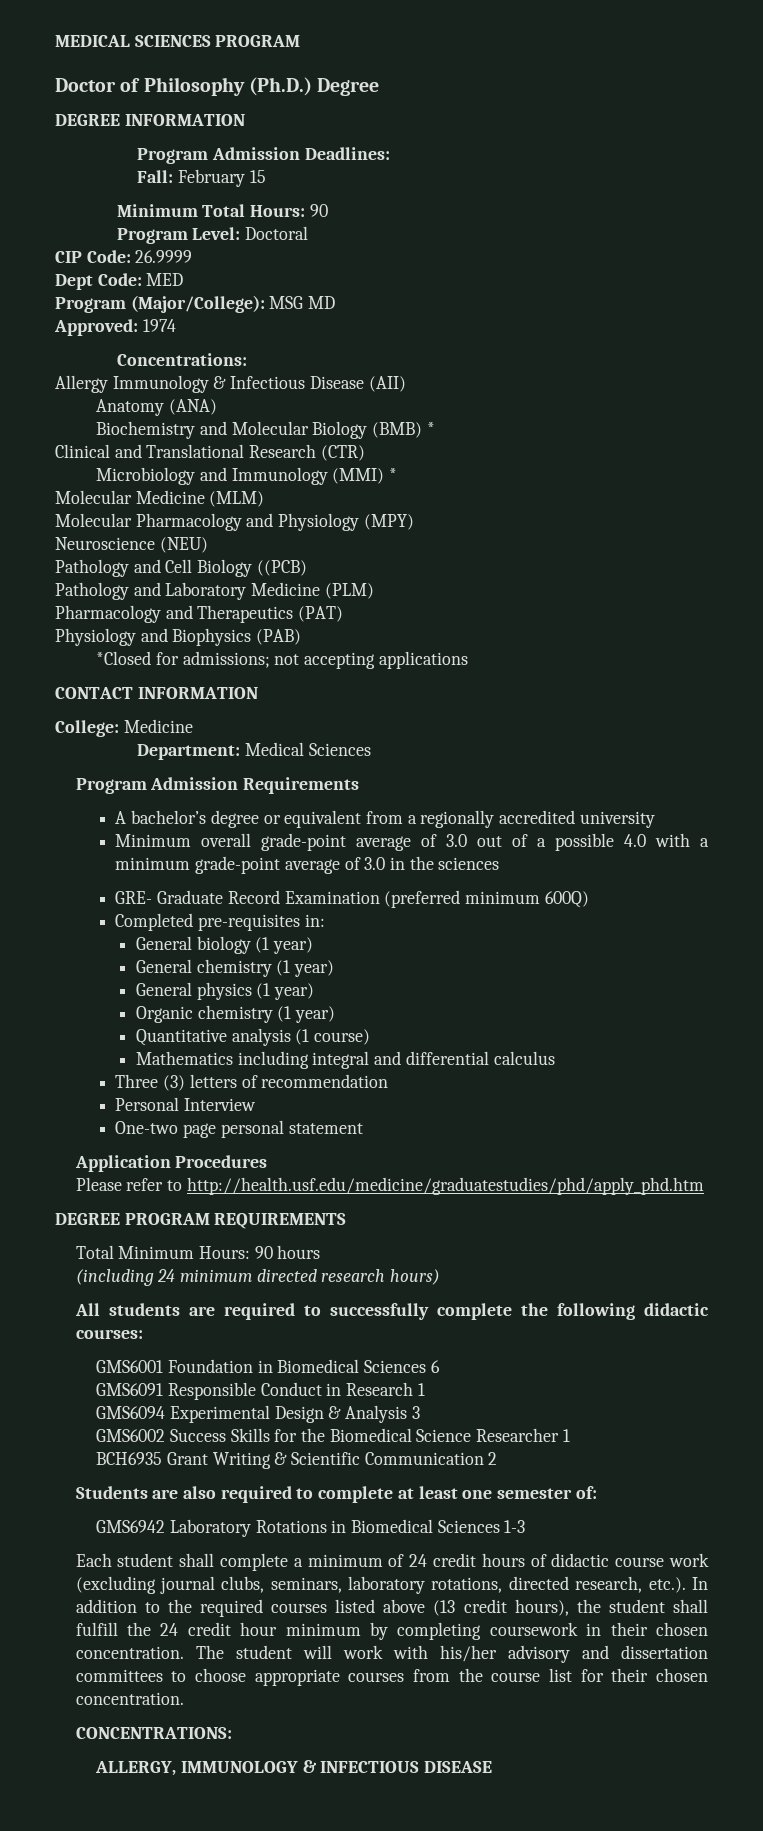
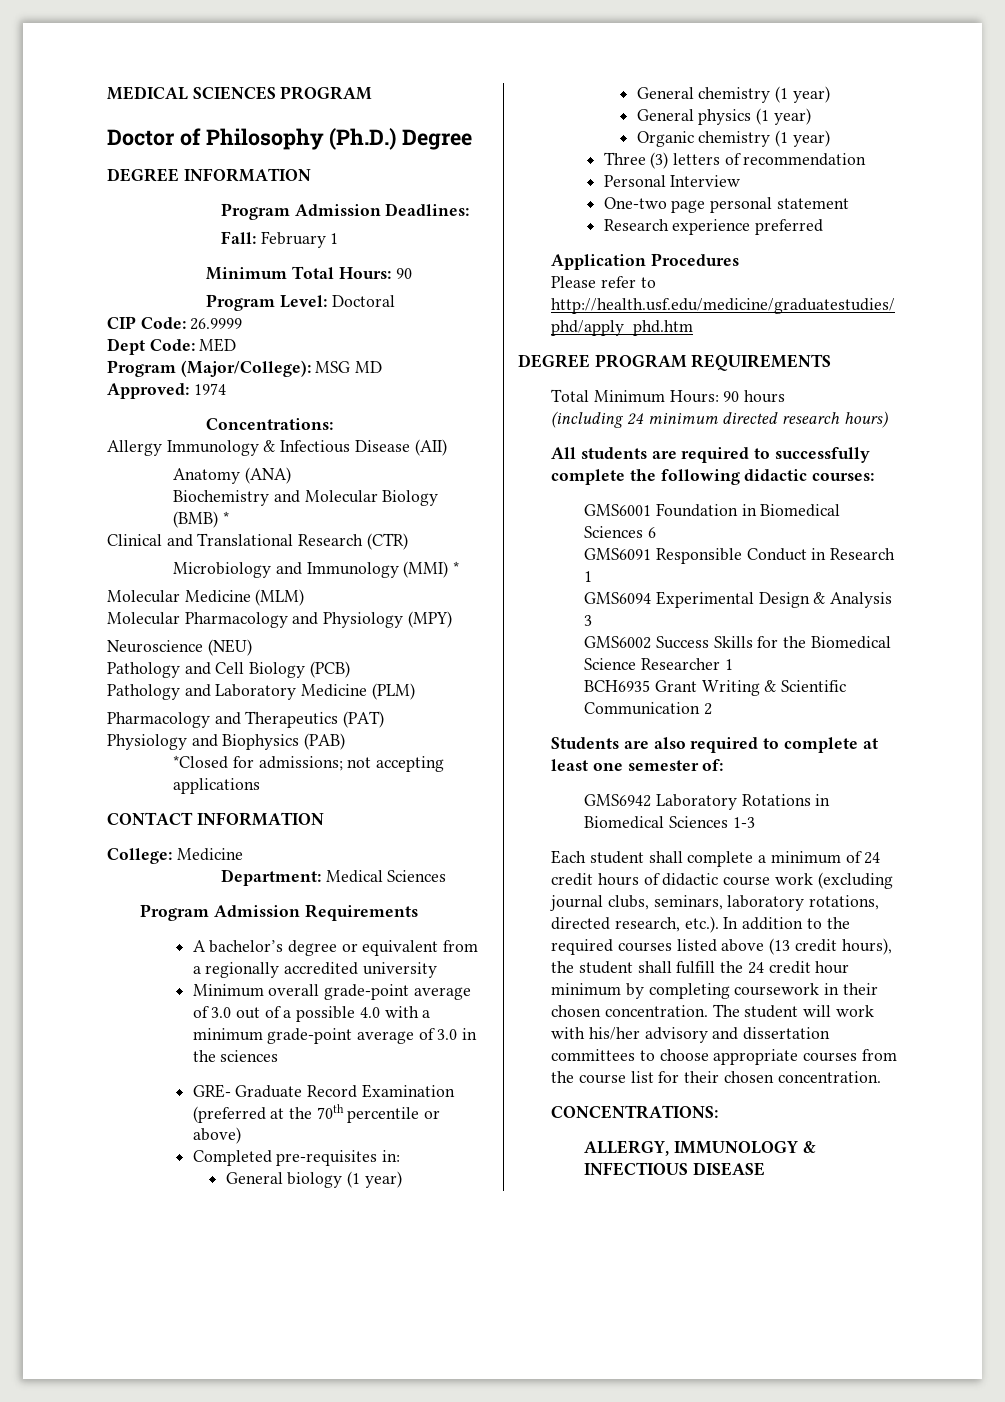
- Fall: February 15
+ Fall: February 1
- Pathology and Cell Biology ((PCB)
+ Pathology and Cell Biology (PCB)
- GRE- Graduate Record Examination (preferred minimum 600Q)
+ GRE- Graduate Record Examination (preferred at the 70th percentile or above)
- Quantitative analysis (1 course)
- Mathematics including integral and differential calculus
+ Research experience preferred

